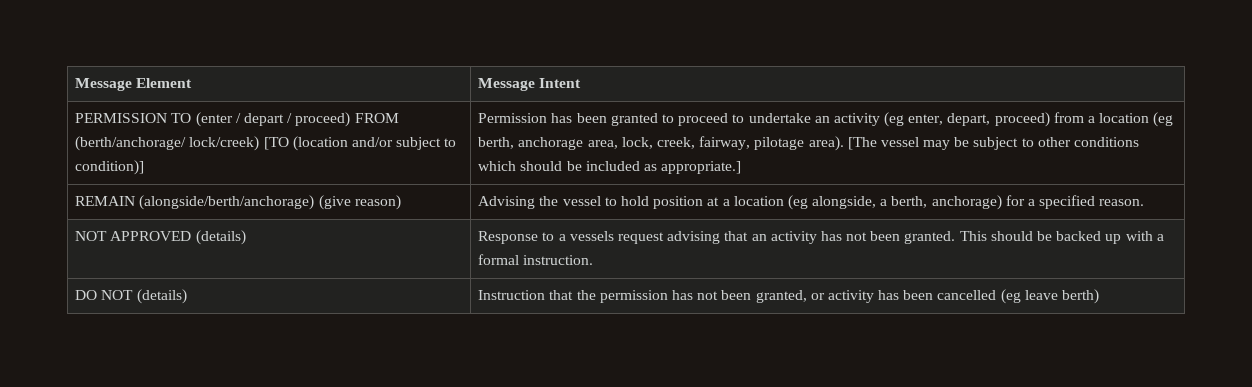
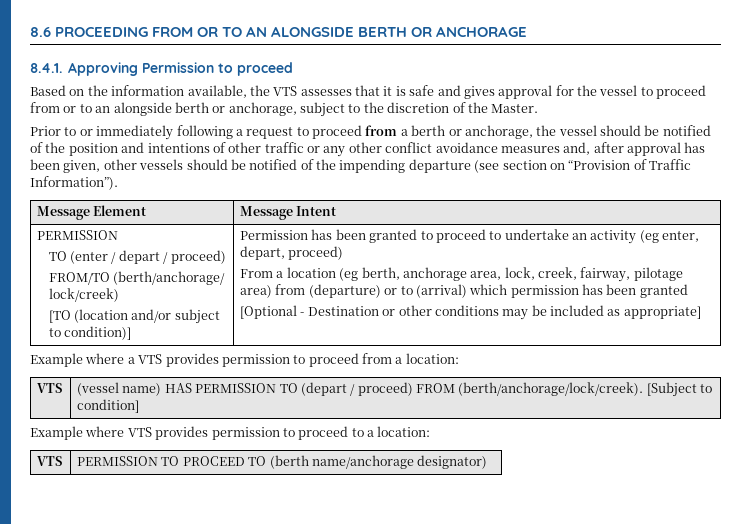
+ 8.6 PROCEEDING FROM OR TO AN ALONGSIDE BERTH OR ANCHORAGE
+ 8.4.1. Approving Permission to proceed
+ Based on the information available, the VTS assesses that it is safe and gives approval for the vessel to proceed from or to an alongside berth or anchorage, subject to the discretion of the Master.
+ Prior to or immediately following a request to proceed from a berth or anchorage, the vessel should be notified of the position and intentions of other traffic or any other conflict avoidance measures and, after approval has been given, other vessels should be notified of the impending departure (see section on “Provision of Traffic Information”).
  Message Element | Message Intent
- PERMISSION TO (enter / depart / proceed) FROM (berth/anchorage/ lock/creek) [TO (location and/or subject to condition)]
+ PERMISSION
+ TO (enter / depart / proceed)
+ FROM/TO (berth/anchorage/ lock/creek)
+ [TO (location and/or subject to condition)]
- Permission has been granted to proceed to undertake an activity (eg enter, depart, proceed) from a location (eg berth, anchorage area, lock, creek, fairway, pilotage area). [The vessel may be subject to other conditions which should be included as appropriate.]
- REMAIN (alongside/berth/anchorage) (give reason) | Advising the vessel to hold position at a location (eg alongside, a berth, anchorage) for a specified reason.
- NOT APPROVED (details) | Response to a vessels request advising that an activity has not been granted. This should be backed up with a formal instruction.
- DO NOT (details) | Instruction that the permission has not been granted, or activity has been cancelled (eg leave berth)
+ Permission has been granted to proceed to undertake an activity (eg enter, depart, proceed)
+ From a location (eg berth, anchorage area, lock, creek, fairway, pilotage area) from (departure) or to (arrival) which permission has been granted
+ [Optional - Destination or other conditions may be included as appropriate]
+ Example where a VTS provides permission to proceed from a location:
+ VTS | (vessel name) HAS PERMISSION TO (depart / proceed) FROM (berth/anchorage/lock/creek). [Subject to condition]
+ Example where VTS provides permission to proceed to a location:
+ VTS | PERMISSION TO PROCEED TO (berth name/anchorage designator)

